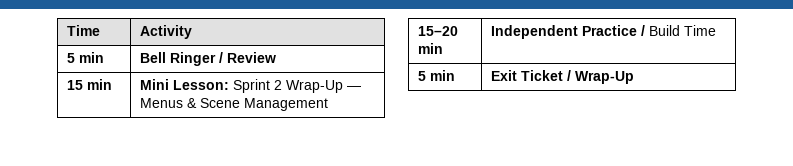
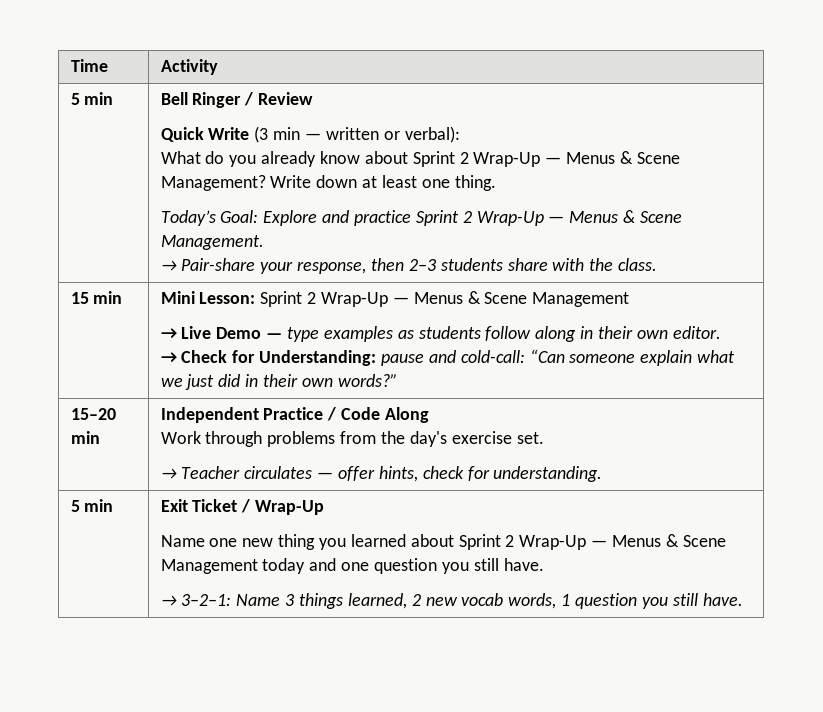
+ Quick Write (3 min — written or verbal):
+ What do you already know about Sprint 2 Wrap-Up — Menus & Scene Management? Write down at least one thing.
+ Today’s Goal: Explore and practice Sprint 2 Wrap-Up — Menus & Scene Management.
+ → Pair-share your response, then 2–3 students share with the class.
+ → Live Demo — type examples as students follow along in their own editor.
+ → Check for Understanding: pause and cold-call: “Can someone explain what we just did in their own words?”
- 15–20 min | Independent Practice / Build Time
+ 15–20 min | Independent Practice / Code Along
+ Work through problems from the day's exercise set.
+ → Teacher circulates — offer hints, check for understanding.
+ Name one new thing you learned about Sprint 2 Wrap-Up — Menus & Scene Management today and one question you still have.
+ → 3–2–1: Name 3 things learned, 2 new vocab words, 1 question you still have.

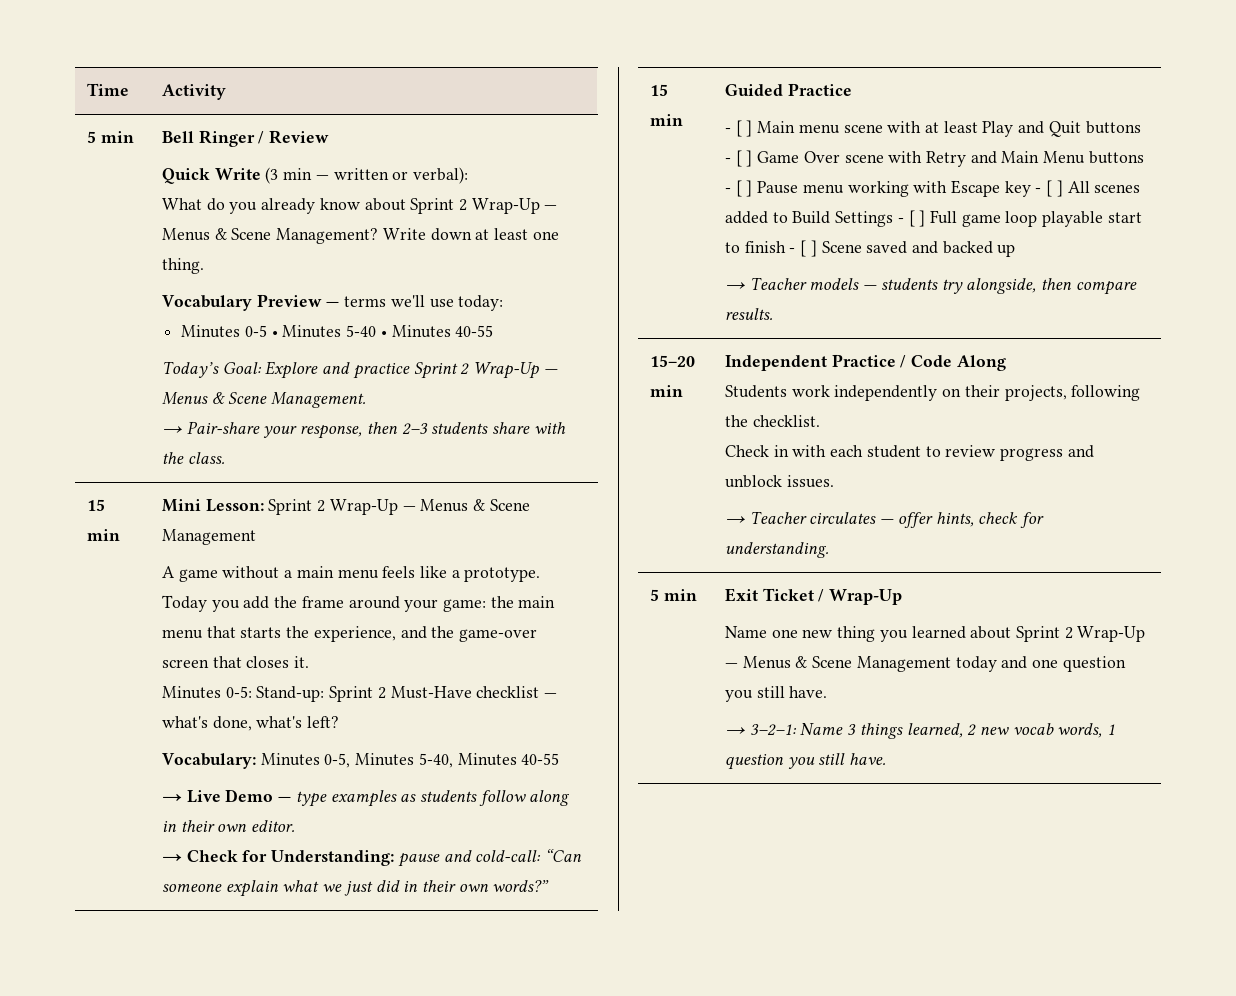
+ Vocabulary Preview — terms we'll use today:
+ Minutes 0-5 • Minutes 5-40 • Minutes 40-55
+ A game without a main menu feels like a prototype. Today you add the frame around your game: the main menu that starts the experience, and the game-over screen that closes it.
+ Minutes 0-5: Stand-up: Sprint 2 Must-Have checklist — what's done, what's left?
+ Vocabulary: Minutes 0-5, Minutes 5-40, Minutes 40-55
+ 15 min | Guided Practice
+ - [ ] Main menu scene with at least Play and Quit buttons - [ ] Game Over scene with Retry and Main Menu buttons - [ ] Pause menu working with Escape key - [ ] All scenes added to Build Settings - [ ] Full game loop playable start to finish - [ ] Scene saved and backed up
+ → Teacher models — students try alongside, then compare results.
  15–20 min | Independent Practice / Code Along
- Work through problems from the day's exercise set.
+ Students work independently on their projects, following the checklist.
+ Check in with each student to review progress and unblock issues.

